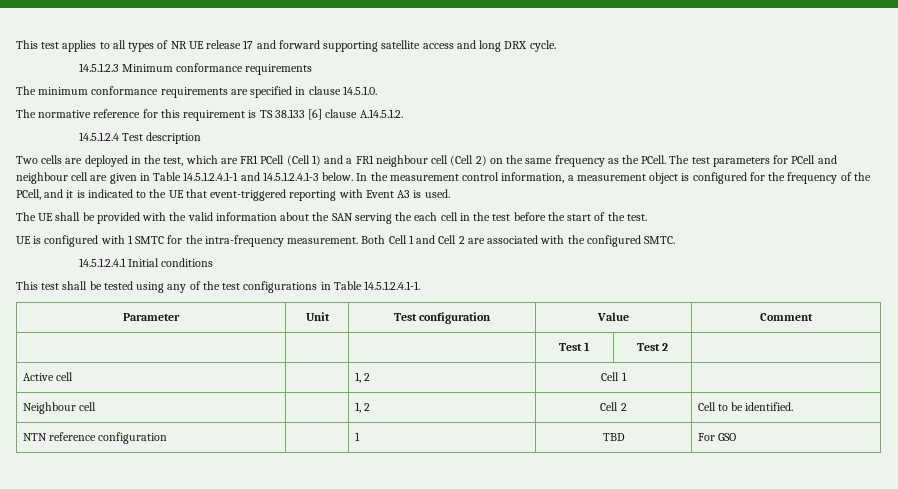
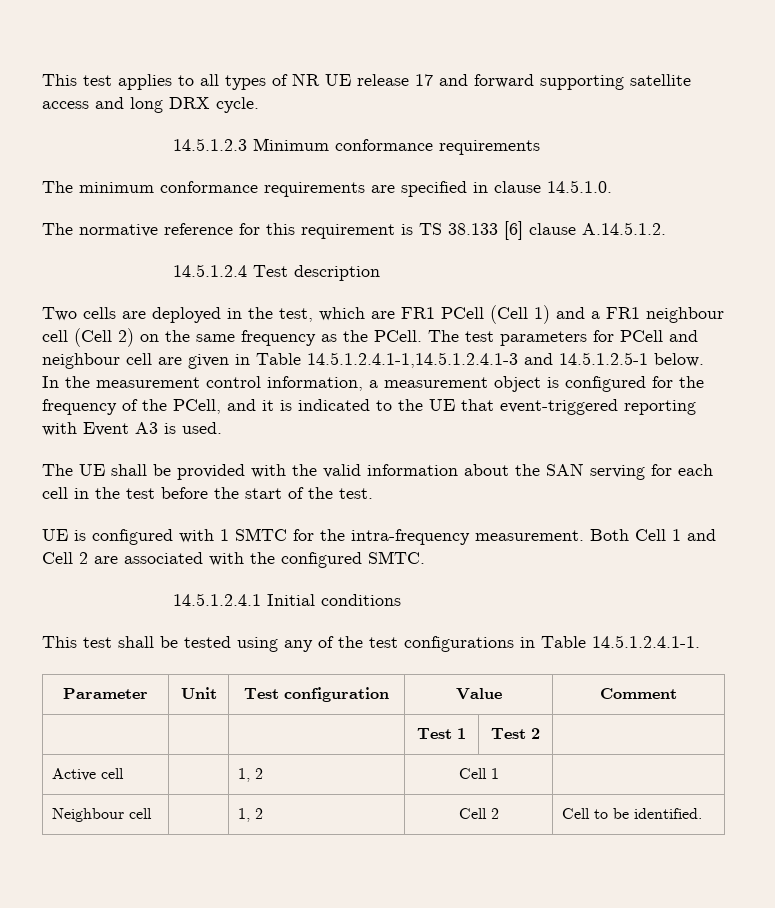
- The test parameters for PCell and neighbour cell are given in Table 14.5.1.2.4.1-1 and 14.5.1.2.4.1-3 below.
+ The test parameters for PCell and neighbour cell are given in Table 14.5.1.2.4.1-1,14.5.1.2.4.1-3 and 14.5.1.2.5-1 below.
- The UE shall be provided with the valid information about the SAN serving the each cell in the test before the start of the test.
+ The UE shall be provided with the valid information about the SAN serving for each cell in the test before the start of the test.
- NTN reference configuration | | 1 | TBD | For GSO

